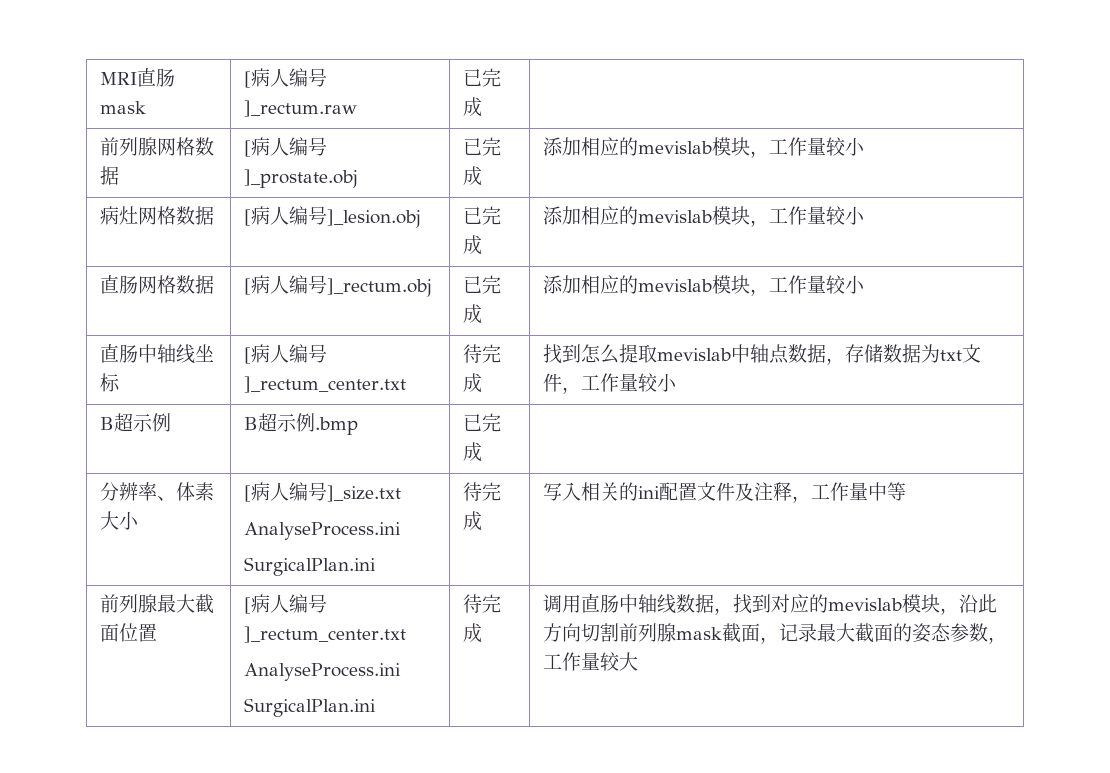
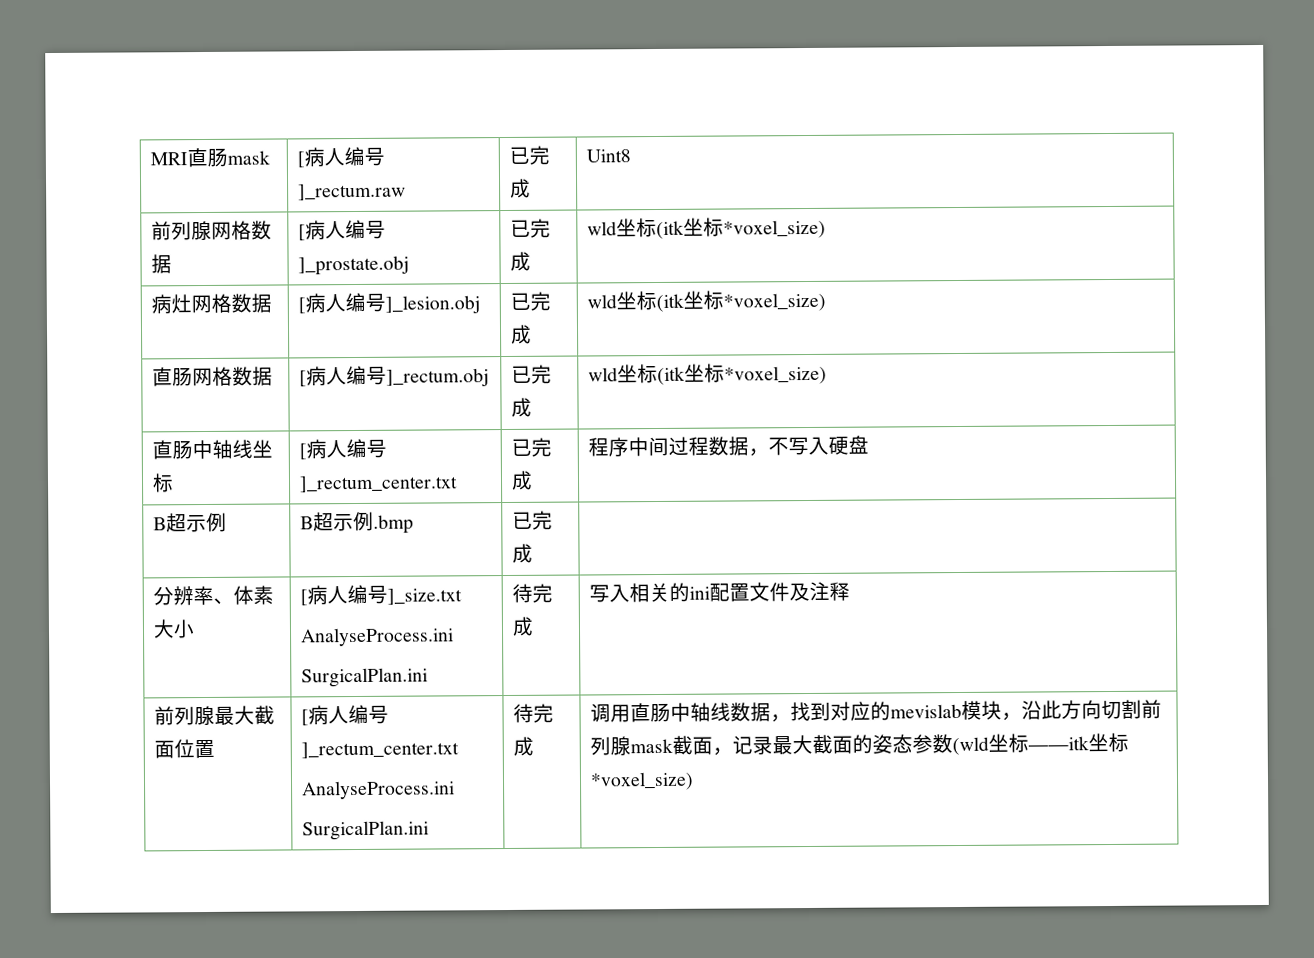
- MRI直肠mask | [病人编号]_rectum.raw | 已完成 |
+ MRI直肠mask | [病人编号]_rectum.raw | 已完成 | Uint8
- 前列腺网格数据 | [病人编号]_prostate.obj | 已完成 | 添加相应的mevislab模块，工作量较小
+ 前列腺网格数据 | [病人编号]_prostate.obj | 已完成 | wld坐标(itk坐标*voxel_size)
- 病灶网格数据 | [病人编号]_lesion.obj | 已完成 | 添加相应的mevislab模块，工作量较小
+ 病灶网格数据 | [病人编号]_lesion.obj | 已完成 | wld坐标(itk坐标*voxel_size)
- 直肠网格数据 | [病人编号]_rectum.obj | 已完成 | 添加相应的mevislab模块，工作量较小
+ 直肠网格数据 | [病人编号]_rectum.obj | 已完成 | wld坐标(itk坐标*voxel_size)
- 直肠中轴线坐标 | [病人编号]_rectum_center.txt | 待完成 | 找到怎么提取mevislab中轴点数据，存储数据为txt文件，工作量较小
+ 直肠中轴线坐标 | [病人编号]_rectum_center.txt | 已完成 | 程序中间过程数据，不写入硬盘
  分辨率、体素大小 | [病人编号]_size.txt
  AnalyseProcess.ini
- SurgicalPlan.ini | 待完成 | 写入相关的ini配置文件及注释，工作量中等
+ SurgicalPlan.ini | 待完成 | 写入相关的ini配置文件及注释
  前列腺最大截面位置 | [病人编号]_rectum_center.txt
  AnalyseProcess.ini
- SurgicalPlan.ini | 待完成 | 调用直肠中轴线数据，找到对应的mevislab模块，沿此方向切割前列腺mask截面，记录最大截面的姿态参数，工作量较大
+ SurgicalPlan.ini | 待完成 | 调用直肠中轴线数据，找到对应的mevislab模块，沿此方向切割前列腺mask截面，记录最大截面的姿态参数(wld坐标——itk坐标*voxel_size)

